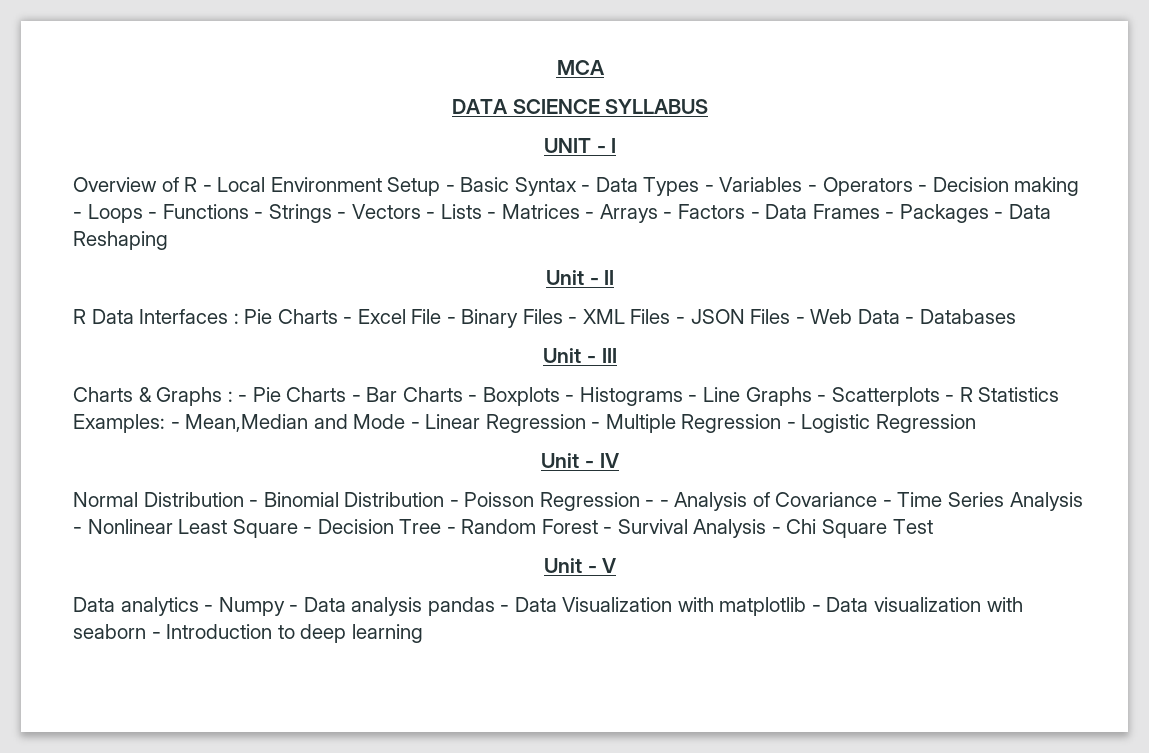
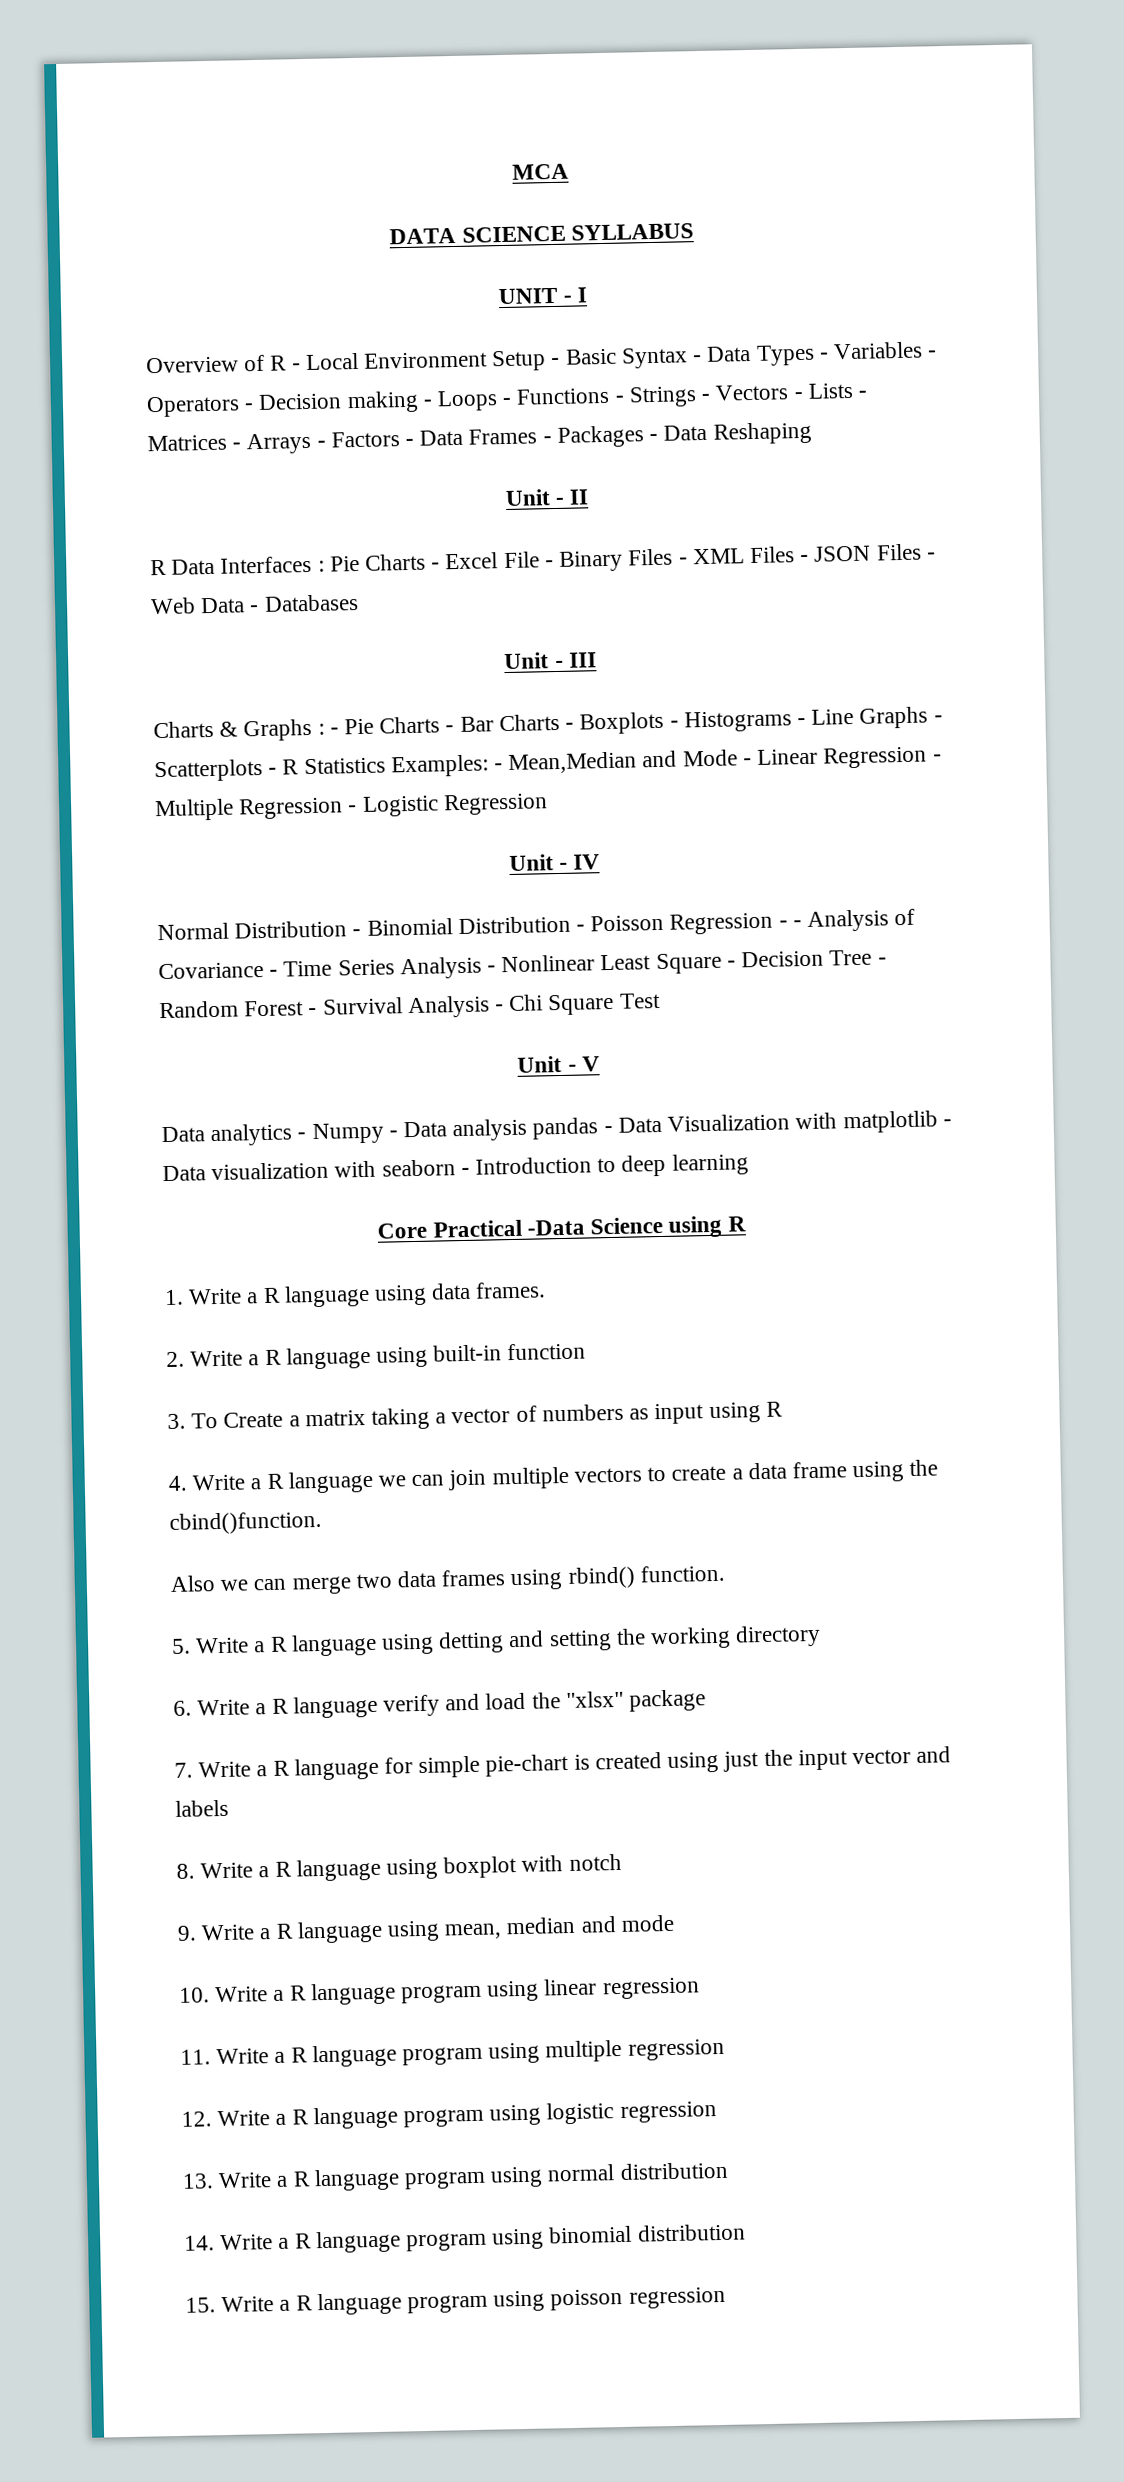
+ Core Practical -Data Science using R
+ 1. Write a R language using data frames.
+ 2. Write a R language using built-in function
+ 3. To Create a matrix taking a vector of numbers as input using R
+ 4. Write a R language we can join multiple vectors to create a data frame using the cbind()function.
+ Also we can merge two data frames using rbind() function.
+ 5. Write a R language using detting and setting the working directory
+ 6. Write a R language verify and load the "xlsx" package
+ 7. Write a R language for simple pie-chart is created using just the input vector and labels
+ 8. Write a R language using boxplot with notch
+ 9. Write a R language using mean, median and mode
+ 10. Write a R language program using linear regression
+ 11. Write a R language program using multiple regression
+ 12. Write a R language program using logistic regression
+ 13. Write a R language program using normal distribution
+ 14. Write a R language program using binomial distribution
+ 15. Write a R language program using poisson regression

